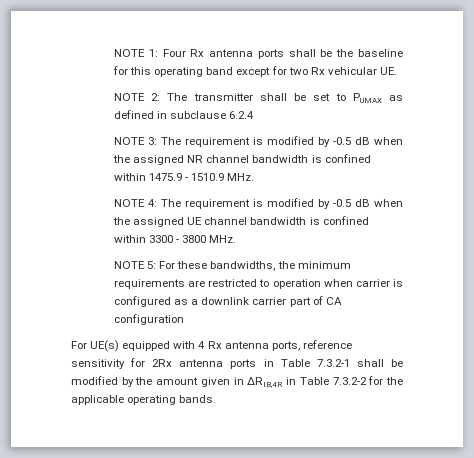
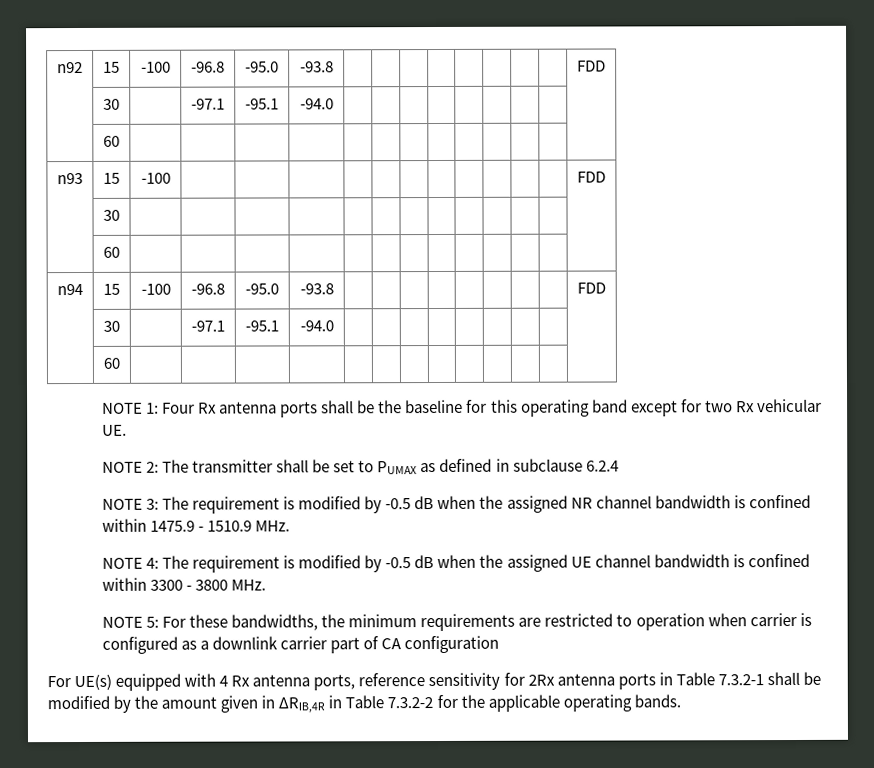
+ n92 | 15 | -100 | -96.8 | -95.0 | -93.8 | | | | | | | | | FDD
+ | 30 | | -97.1 | -95.1 | -94.0 | | | | | | | | |
+ | 60 | | | | | | | | | | | | |
+ n93 | 15 | -100 | | | | | | | | | | | | FDD
+ | 30 | | | | | | | | | | | | |
+ | 60 | | | | | | | | | | | | |
+ n94 | 15 | -100 | -96.8 | -95.0 | -93.8 | | | | | | | | | FDD
+ | 30 | | -97.1 | -95.1 | -94.0 | | | | | | | | |
+ | 60 | | | | | | | | | | | | |

